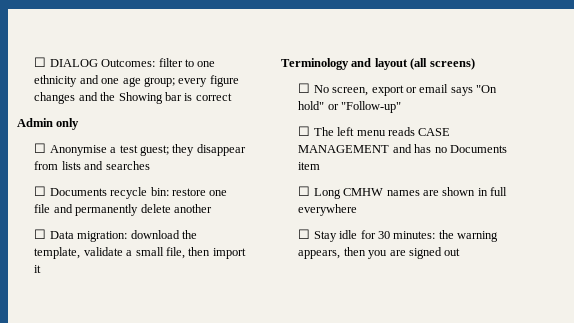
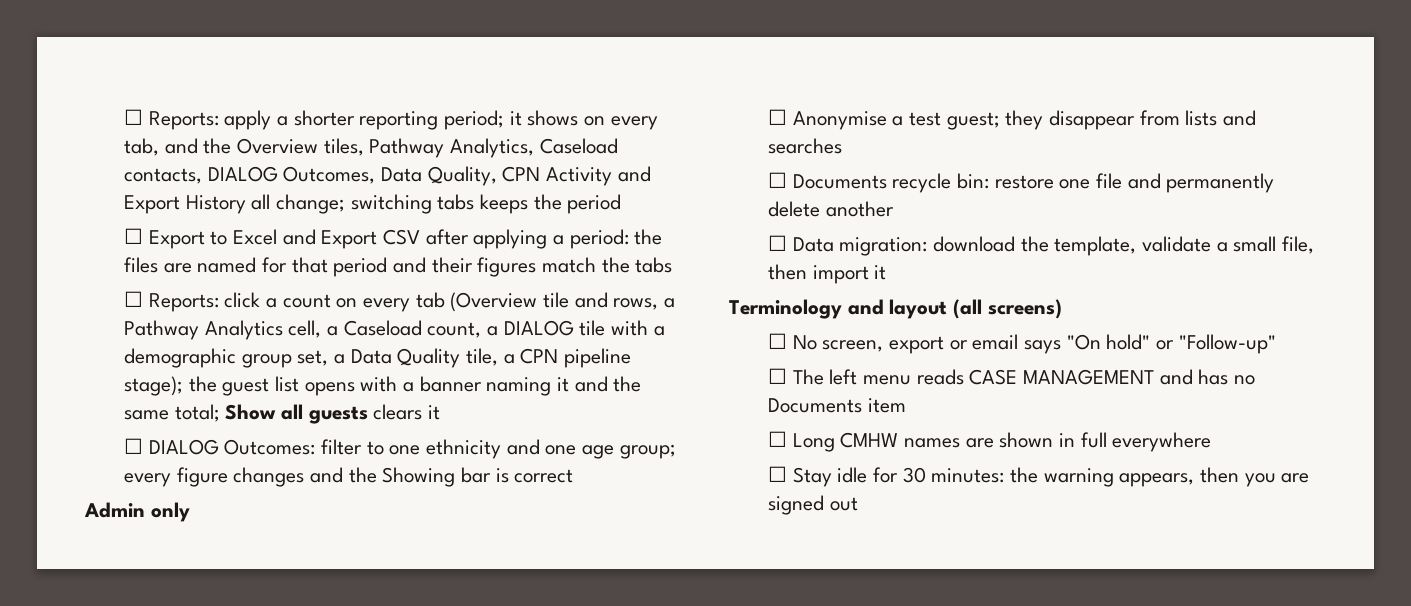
+ ☐ Reports: apply a shorter reporting period; it shows on every tab, and the Overview tiles, Pathway Analytics, Caseload contacts, DIALOG Outcomes, Data Quality, CPN Activity and Export History all change; switching tabs keeps the period
+ ☐ Export to Excel and Export CSV after applying a period: the files are named for that period and their figures match the tabs
+ ☐ Reports: click a count on every tab (Overview tile and rows, a Pathway Analytics cell, a Caseload count, a DIALOG tile with a demographic group set, a Data Quality tile, a CPN pipeline stage); the guest list opens with a banner naming it and the same total; Show all guests clears it

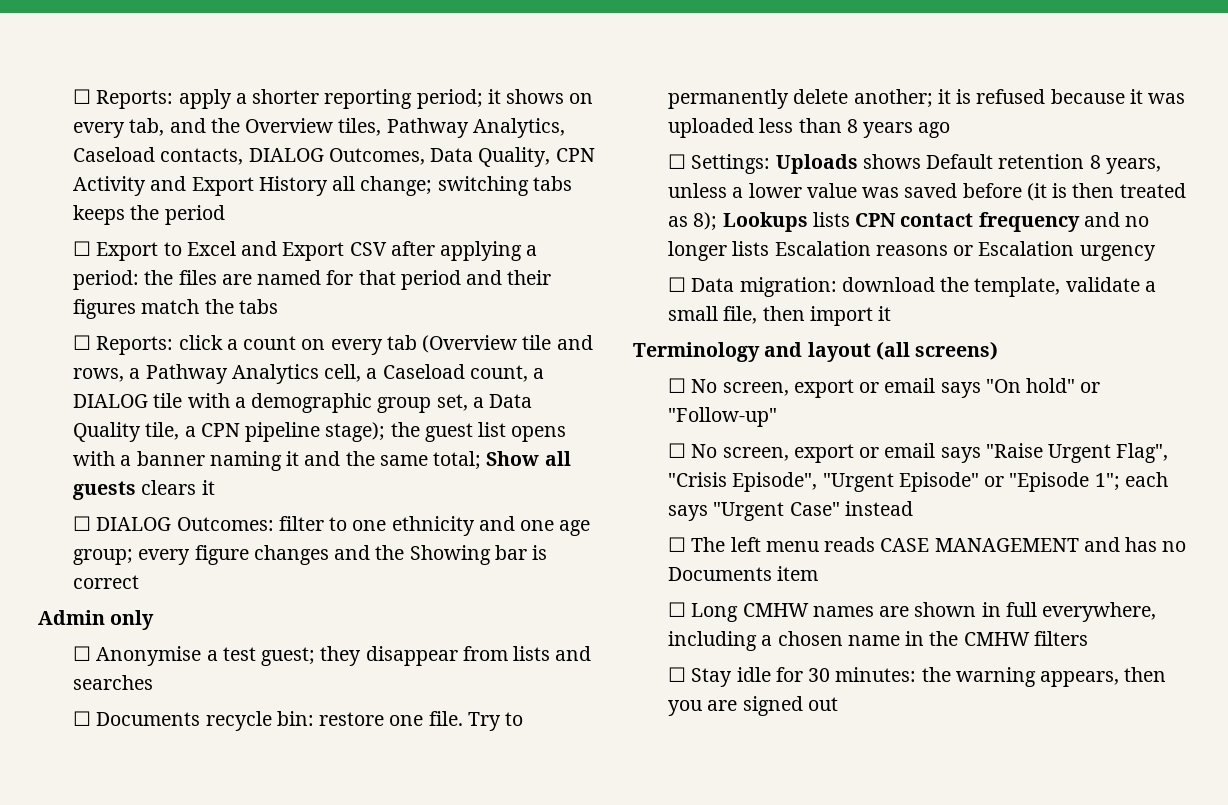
- ☐ Documents recycle bin: restore one file and permanently delete another
+ ☐ Documents recycle bin: restore one file. Try to permanently delete another; it is refused because it was uploaded less than 8 years ago
+ ☐ Settings: Uploads shows Default retention 8 years, unless a lower value was saved before (it is then treated as 8); Lookups lists CPN contact frequency and no longer lists Escalation reasons or Escalation urgency
+ ☐ No screen, export or email says "Raise Urgent Flag", "Crisis Episode", "Urgent Episode" or "Episode 1"; each says "Urgent Case" instead
- ☐ Long CMHW names are shown in full everywhere
+ ☐ Long CMHW names are shown in full everywhere, including a chosen name in the CMHW filters

